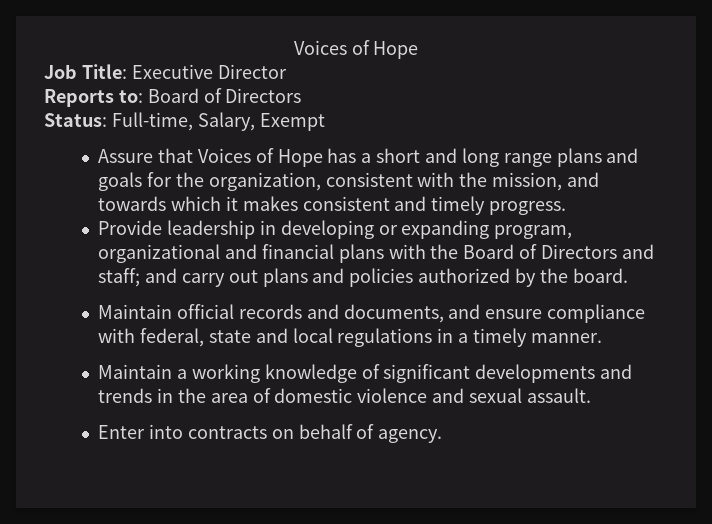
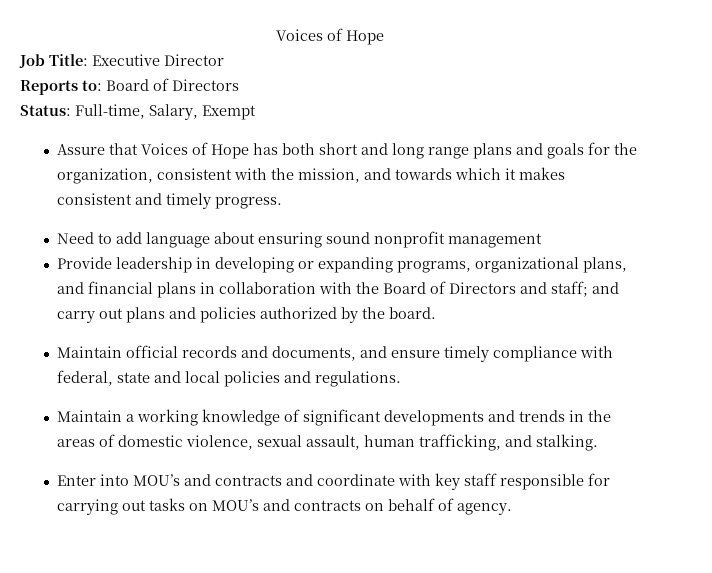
- Assure that Voices of Hope has a short and long range plans and goals for the organization, consistent with the mission, and towards which it makes consistent and timely progress.
+ Assure that Voices of Hope has both short and long range plans and goals for the organization, consistent with the mission, and towards which it makes consistent and timely progress.
+ Need to add language about ensuring sound nonprofit management
- Provide leadership in developing or expanding program, organizational and financial plans with the Board of Directors and staff; and carry out plans and policies authorized by the board.
+ Provide leadership in developing or expanding programs, organizational plans, and financial plans in collaboration with the Board of Directors and staff; and carry out plans and policies authorized by the board.
- Maintain official records and documents, and ensure compliance with federal, state and local regulations in a timely manner.
+ Maintain official records and documents, and ensure timely compliance with federal, state and local policies and regulations.
- Maintain a working knowledge of significant developments and trends in the area of domestic violence and sexual assault.
- Enter into contracts on behalf of agency.
+ Maintain a working knowledge of significant developments and trends in the areas of domestic violence, sexual assault, human trafficking, and stalking.
+ Enter into MOU’s and contracts and coordinate with key staff responsible for carrying out tasks on MOU’s and contracts on behalf of agency.

